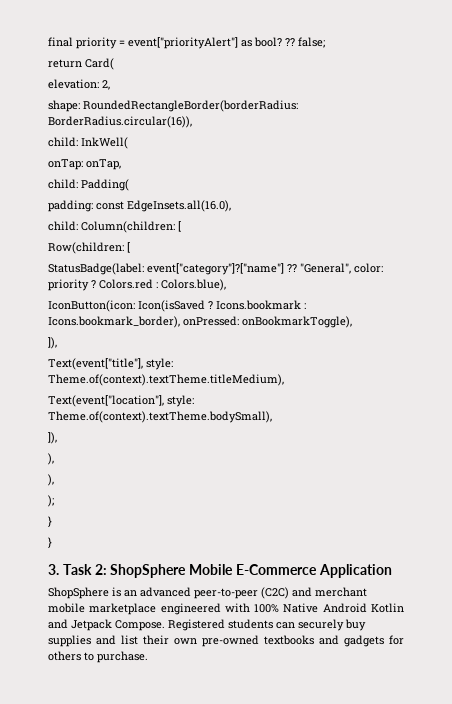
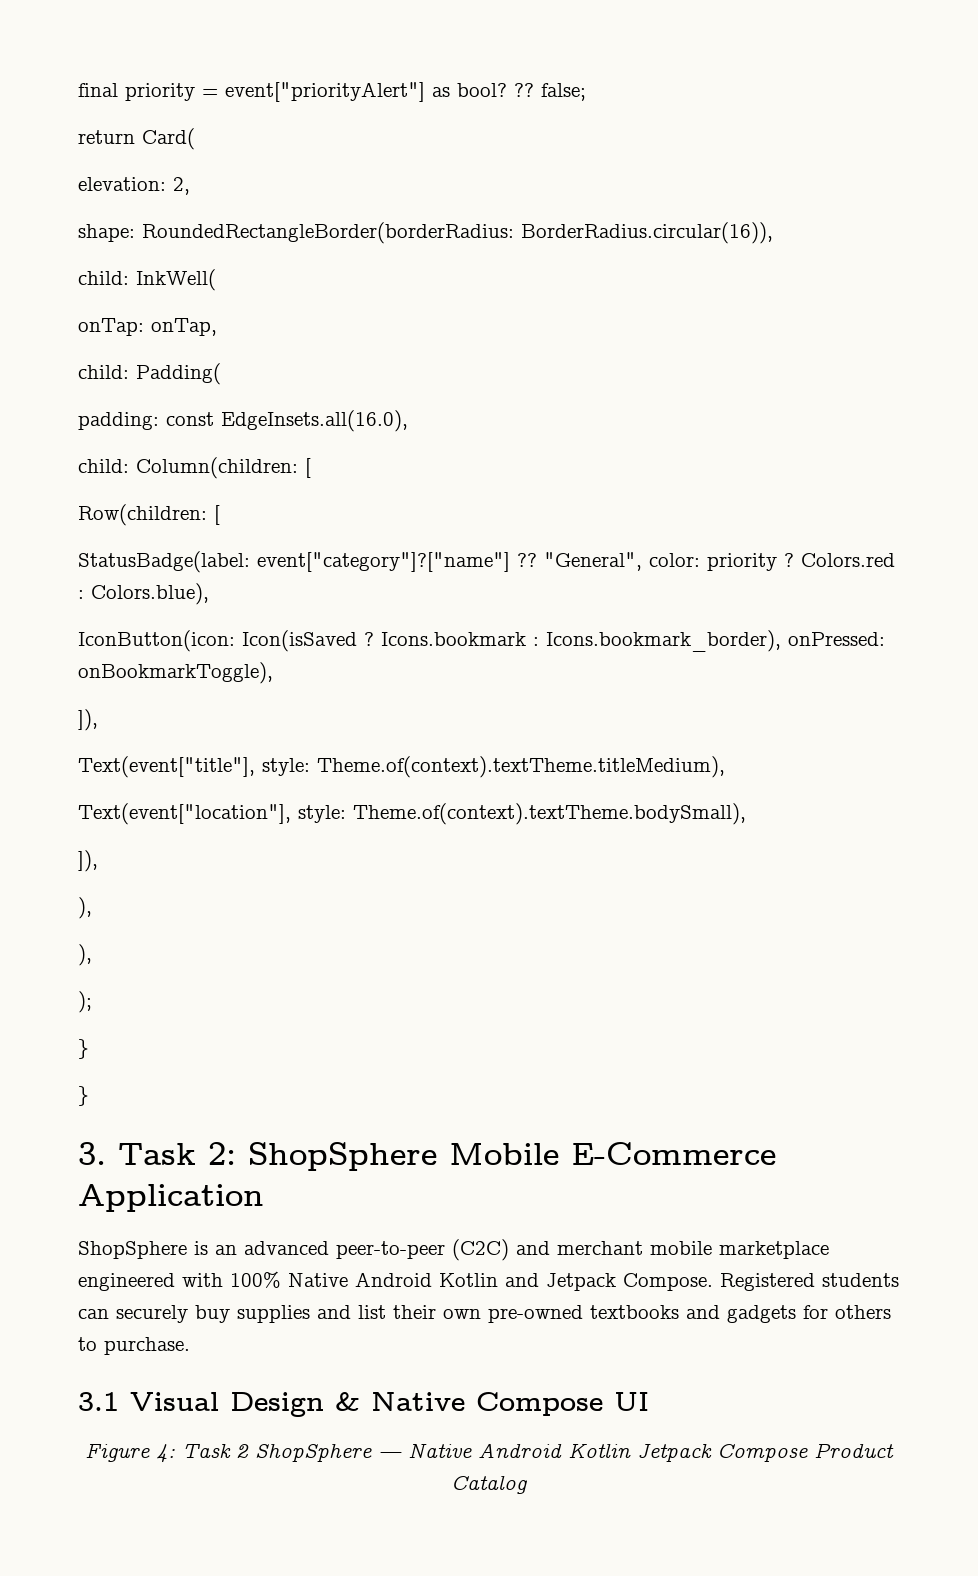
+ 3.1 Visual Design & Native Compose UI
+ Figure 4: Task 2 ShopSphere — Native Android Kotlin Jetpack Compose Product Catalog

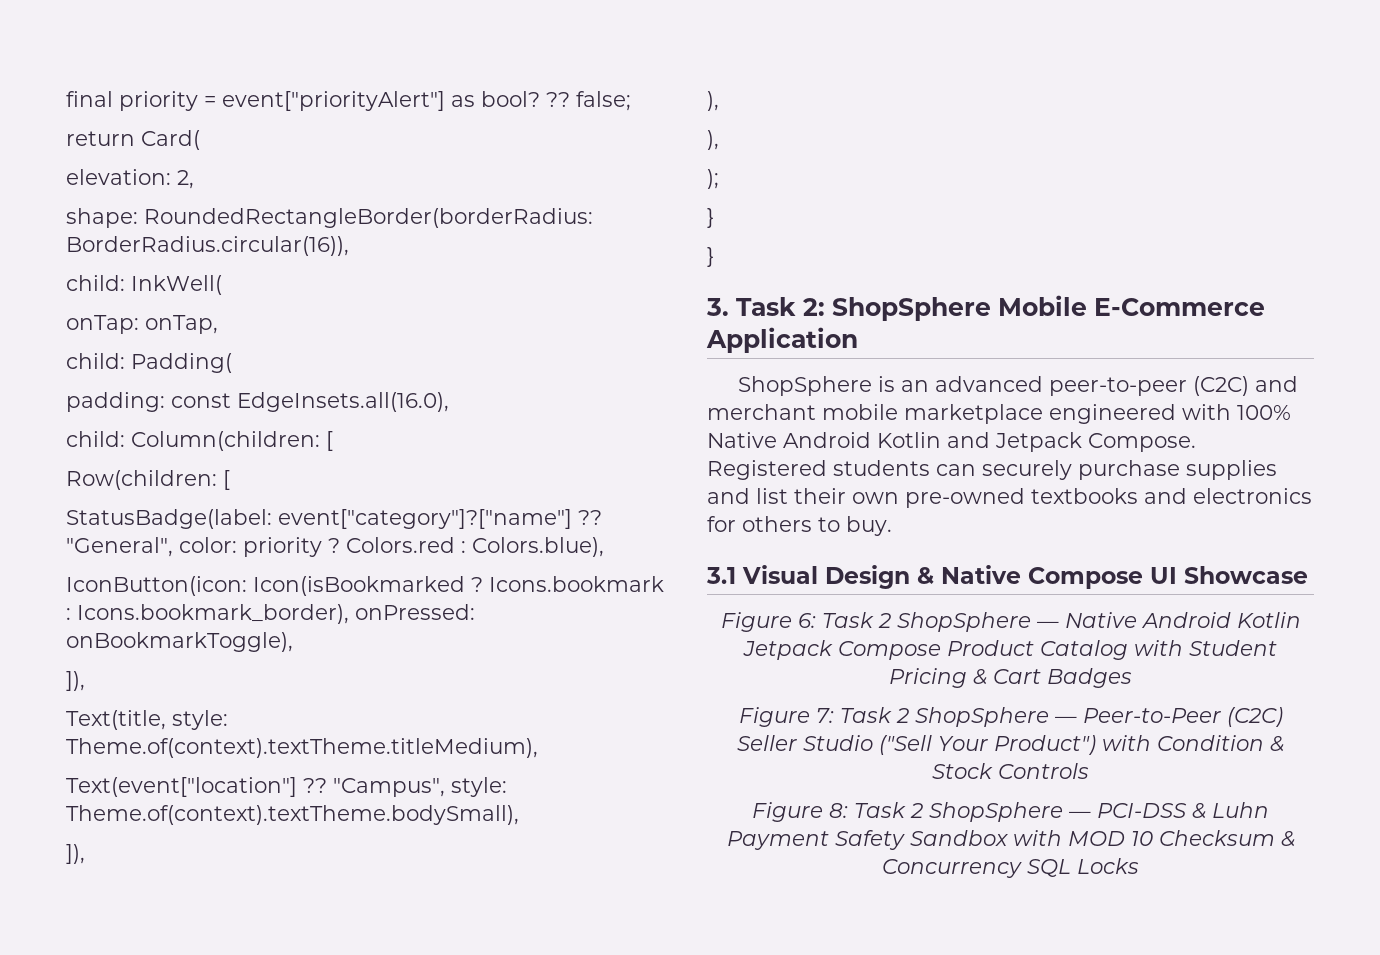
- IconButton(icon: Icon(isSaved ?
+ IconButton(icon: Icon(isBookmarked ?
- Text(event["title"], style: Theme.of(context).textTheme.titleMedium),
+ Text(title, style: Theme.of(context).textTheme.titleMedium),
- Text(event["location"], style: Theme.of(context).textTheme.bodySmall),
+ Text(event["location"] ?? "Campus", style: Theme.of(context).textTheme.bodySmall),
- Registered students can securely buy supplies and list their own pre-owned textbooks and gadgets for others to purchase.
+ Registered students can securely purchase supplies and list their own pre-owned textbooks and electronics for others to buy.
- 3.1 Visual Design & Native Compose UI
- Figure 4: Task 2 ShopSphere — Native Android Kotlin Jetpack Compose Product Catalog
+ 3.1 Visual Design & Native Compose UI Showcase
+ Figure 6: Task 2 ShopSphere — Native Android Kotlin Jetpack Compose Product Catalog with Student Pricing & Cart Badges
+ Figure 7: Task 2 ShopSphere — Peer-to-Peer (C2C) Seller Studio ("Sell Your Product") with Condition & Stock Controls
+ Figure 8: Task 2 ShopSphere — PCI-DSS & Luhn Payment Safety Sandbox with MOD 10 Checksum & Concurrency SQL Locks

